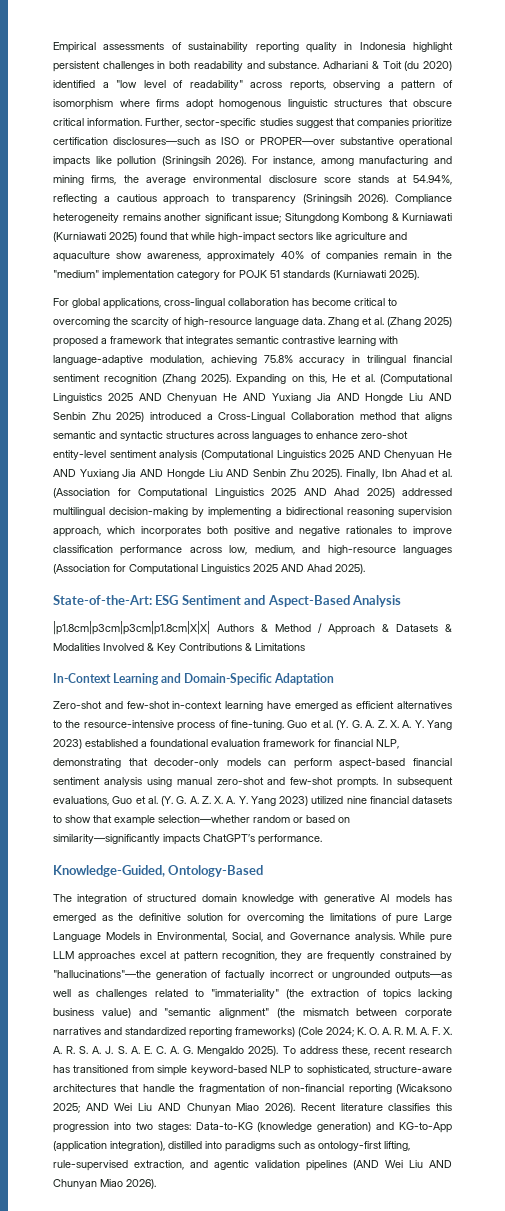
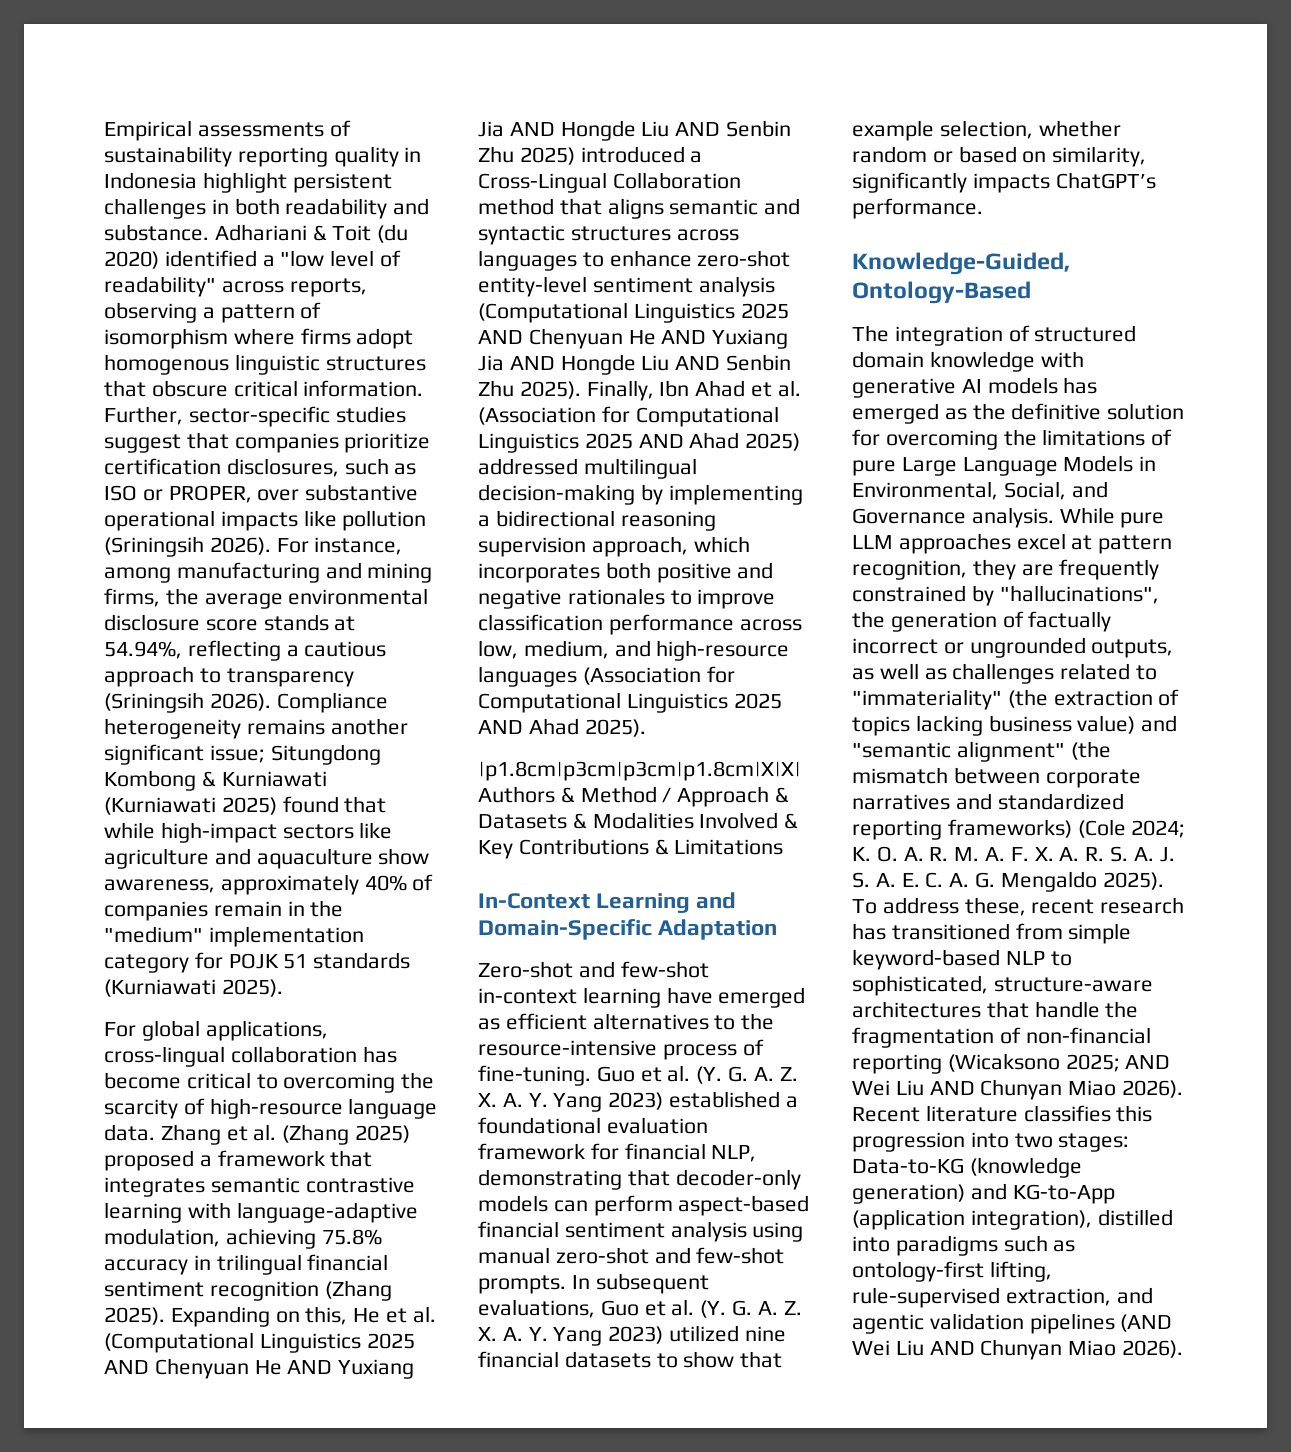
- Further, sector-specific studies suggest that companies prioritize certification disclosures—such as ISO or PROPER—over substantive operational impacts like pollution (Sriningsih 2026).
+ Further, sector-specific studies suggest that companies prioritize certification disclosures, such as ISO or PROPER, over substantive operational impacts like pollution (Sriningsih 2026).
- State-of-the-Art: ESG Sentiment and Aspect-Based Analysis
- In subsequent evaluations, Guo et al. (Y. G. A. Z. X. A. Y. Yang 2023) utilized nine financial datasets to show that example selection—whether random or based on similarity—significantly impacts ChatGPT’s performance.
+ In subsequent evaluations, Guo et al. (Y. G. A. Z. X. A. Y. Yang 2023) utilized nine financial datasets to show that example selection, whether random or based on similarity, significantly impacts ChatGPT’s performance.
- While pure LLM approaches excel at pattern recognition, they are frequently constrained by "hallucinations"—the generation of factually incorrect or ungrounded outputs—as well as challenges related to "immateriality" (the extraction of topics lacking business value) and "semantic alignment" (the mismatch between corporate narratives and standardized reporting frameworks) (Cole 2024;
+ While pure LLM approaches excel at pattern recognition, they are frequently constrained by "hallucinations", the generation of factually incorrect or ungrounded outputs, as well as challenges related to "immateriality" (the extraction of topics lacking business value) and "semantic alignment" (the mismatch between corporate narratives and standardized reporting frameworks) (Cole 2024;

